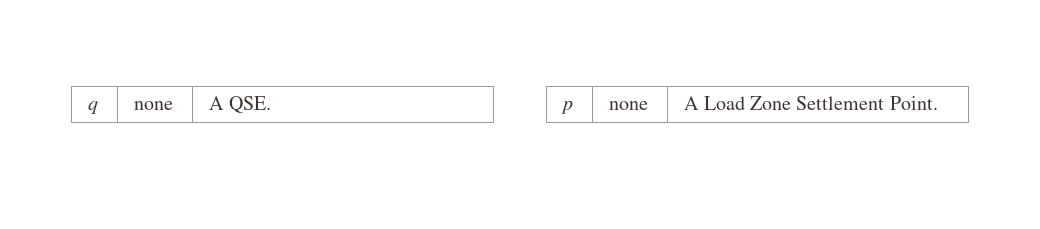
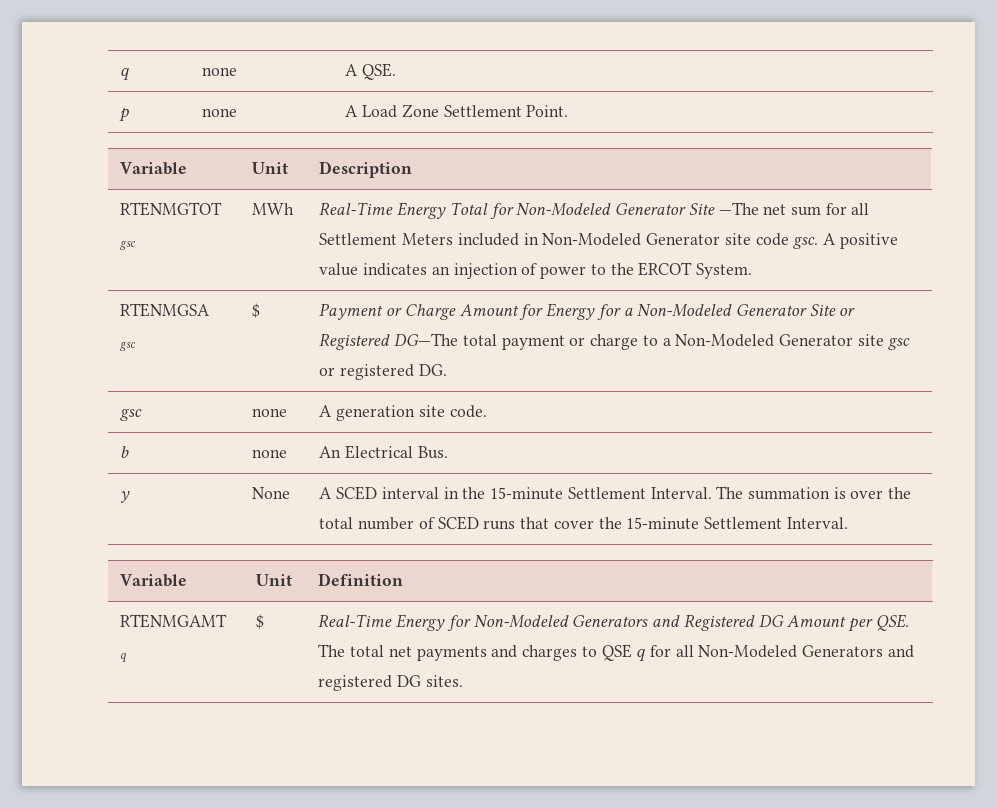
+ Variable | Unit | Description
+ RTENMGTOT gsc | MWh | Real-Time Energy Total for Non-Modeled Generator Site —The net sum for all Settlement Meters included in Non-Modeled Generator site code gsc. A positive value indicates an injection of power to the ERCOT System.
+ RTENMGSA gsc | $ | Payment or Charge Amount for Energy for a Non-Modeled Generator Site or Registered DG—The total payment or charge to a Non-Modeled Generator site gsc or registered DG.
+ gsc | none | A generation site code.
+ b | none | An Electrical Bus.
+ y | None | A SCED interval in the 15-minute Settlement Interval. The summation is over the total number of SCED runs that cover the 15-minute Settlement Interval.
+ Variable | Unit | Definition
+ RTENMGAMT q | $ | Real-Time Energy for Non-Modeled Generators and Registered DG Amount per QSE. The total net payments and charges to QSE q for all Non-Modeled Generators and registered DG sites.

